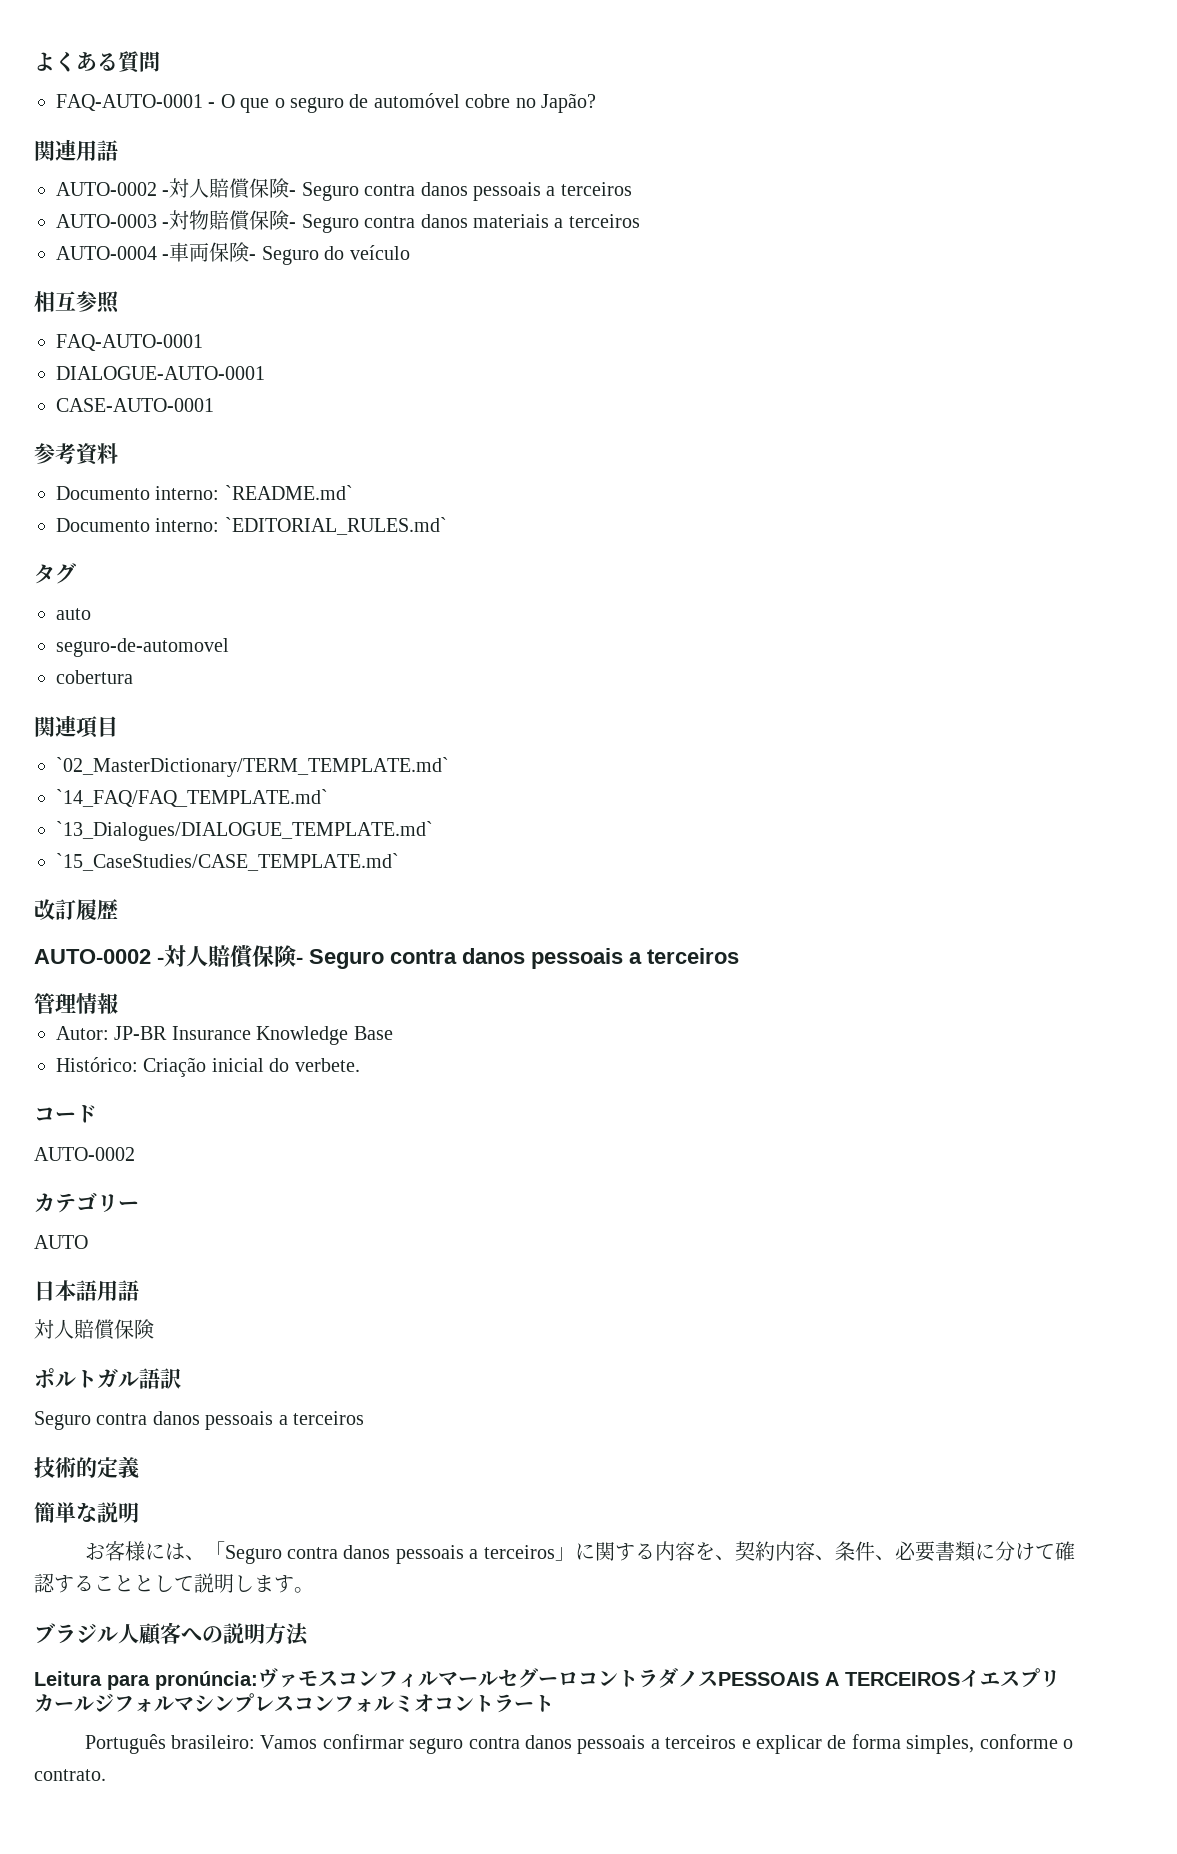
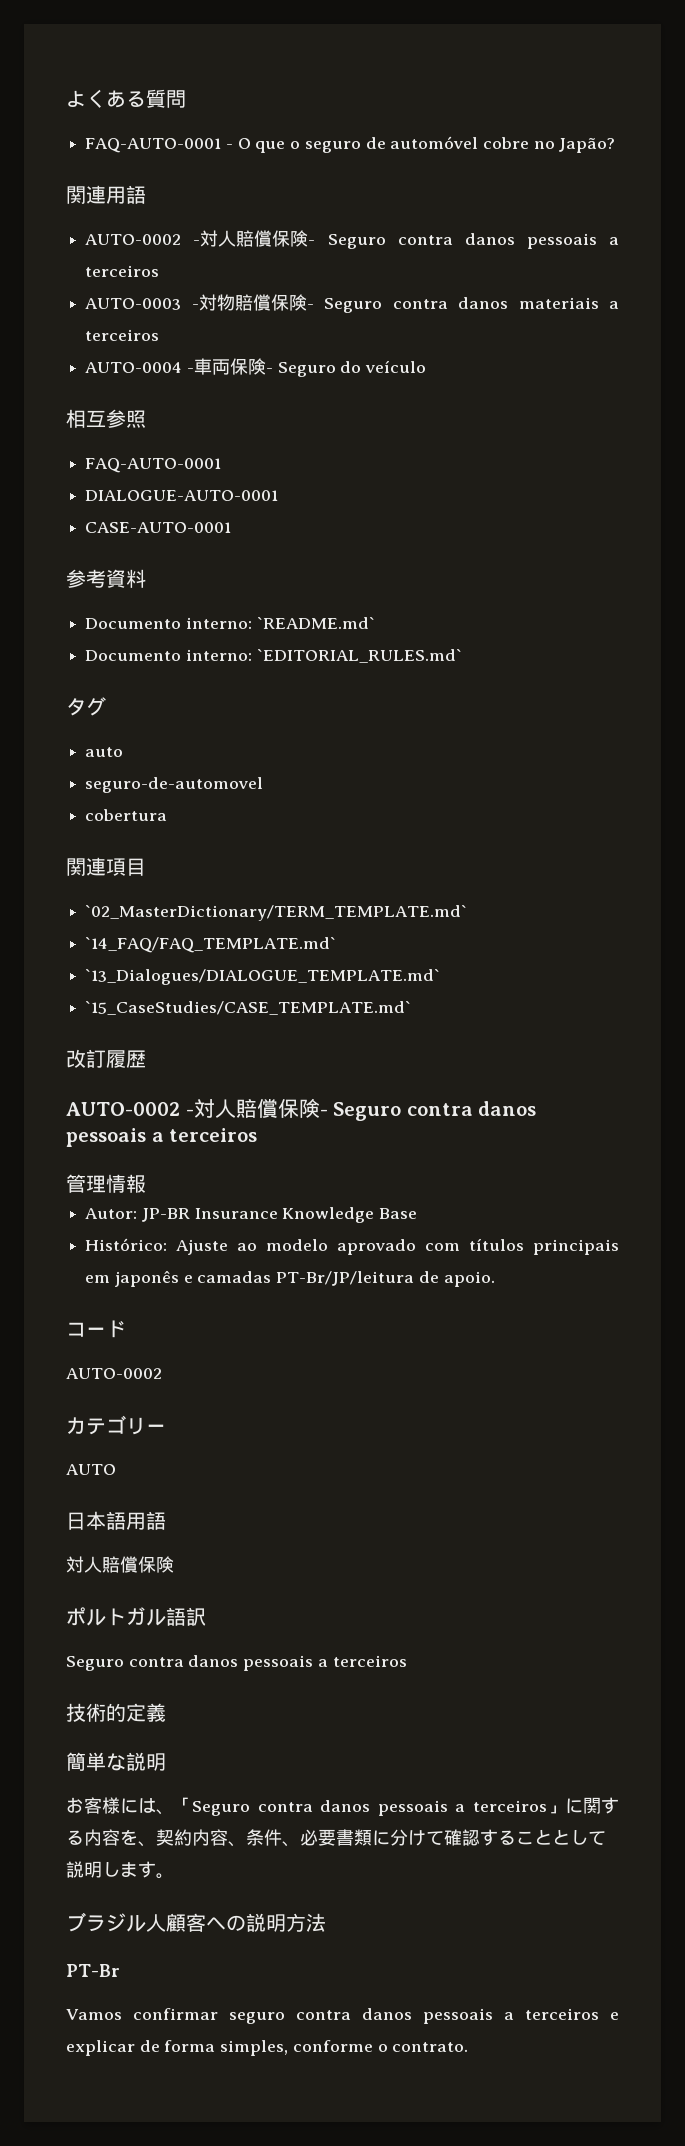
- Histórico: Criação inicial do verbete.
+ Histórico: Ajuste ao modelo aprovado com títulos principais em japonês e camadas PT-Br/JP/leitura de apoio.
- Leitura para pronúncia:ヴァモスコンフィルマールセグーロコントラダノスPESSOAIS A TERCEIROSイエスプリカールジフォルマシンプレスコンフォルミオコントラート
- Português brasileiro: Vamos confirmar seguro contra danos pessoais a terceiros e explicar de forma simples, conforme o contrato.
+ PT-Br
+ Vamos confirmar seguro contra danos pessoais a terceiros e explicar de forma simples, conforme o contrato.

